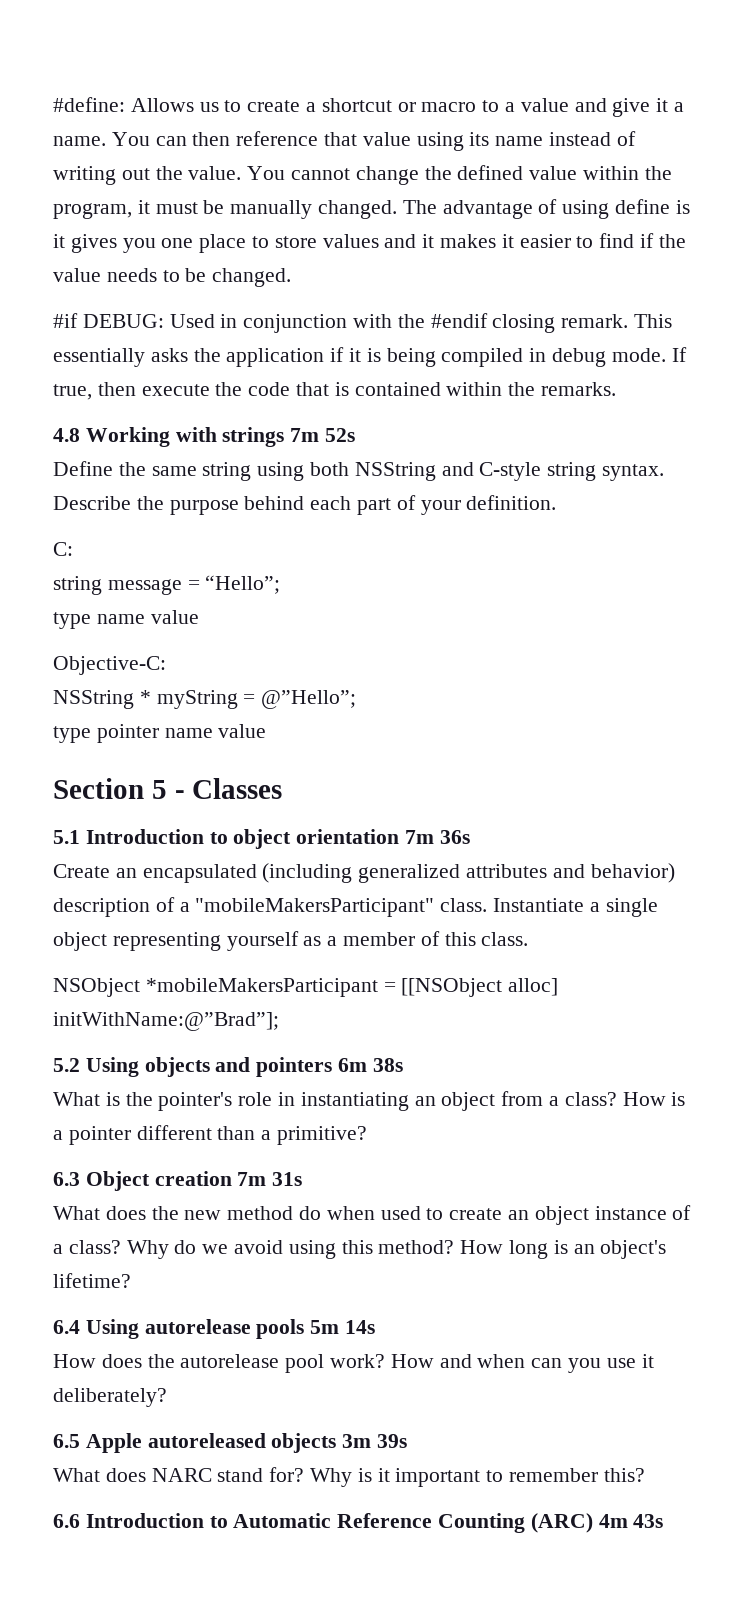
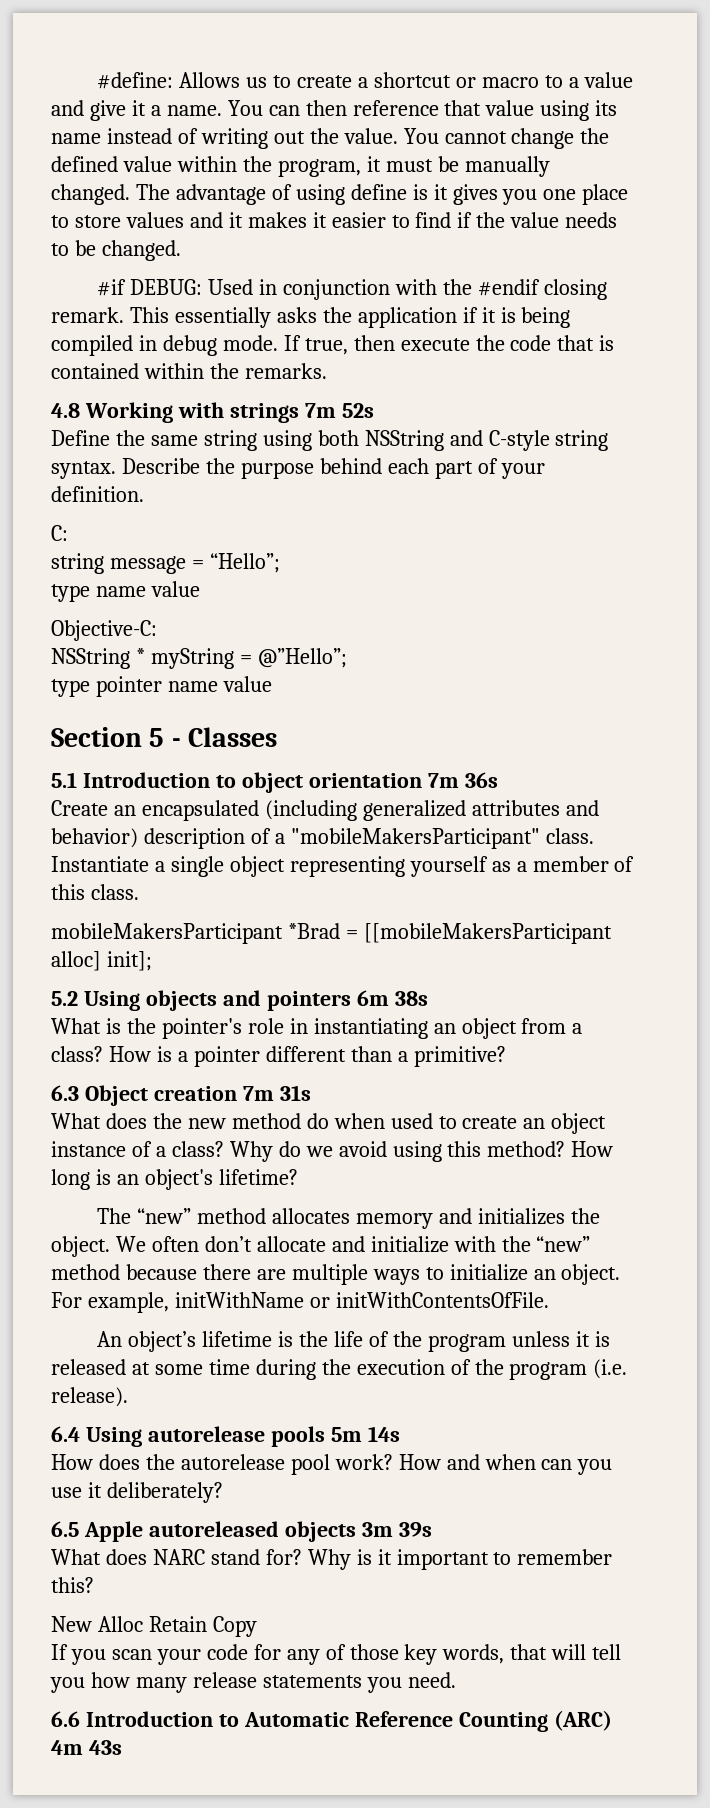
- NSObject *mobileMakersParticipant = [[NSObject alloc] initWithName:@”Brad”];
+ mobileMakersParticipant *Brad = [[mobileMakersParticipant alloc] init];
+ The “new” method allocates memory and initializes the object. We often don’t allocate and initialize with the “new” method because there are multiple ways to initialize an object. For example, initWithName or initWithContentsOfFile.
+ An object’s lifetime is the life of the program unless it is released at some time during the execution of the program (i.e. release).
+ New Alloc Retain Copy
+ If you scan your code for any of those key words, that will tell you how many release statements you need.

